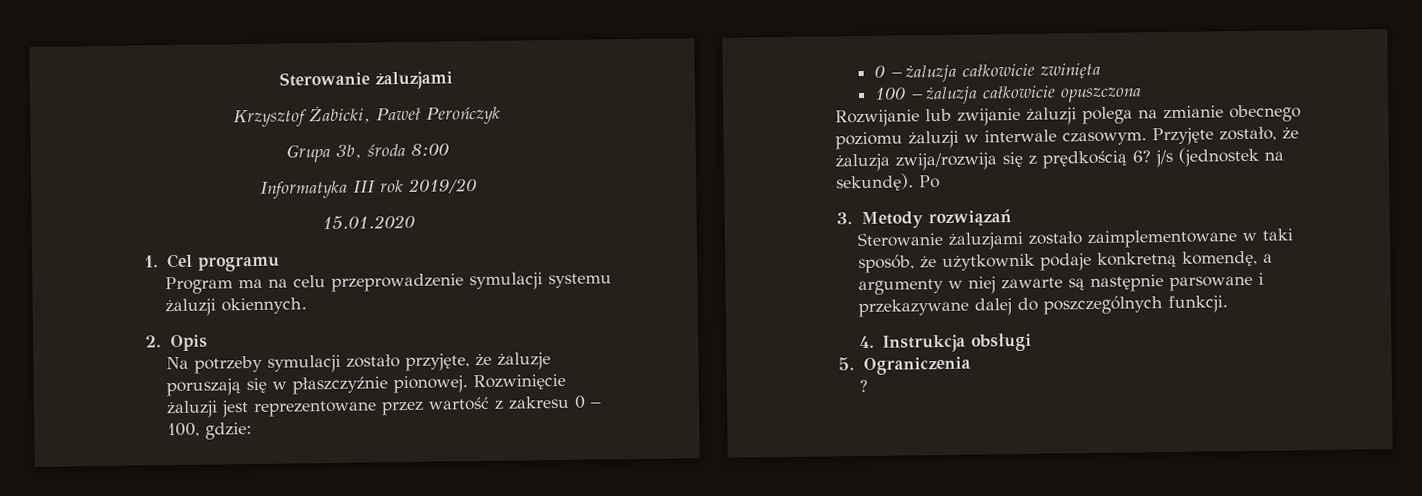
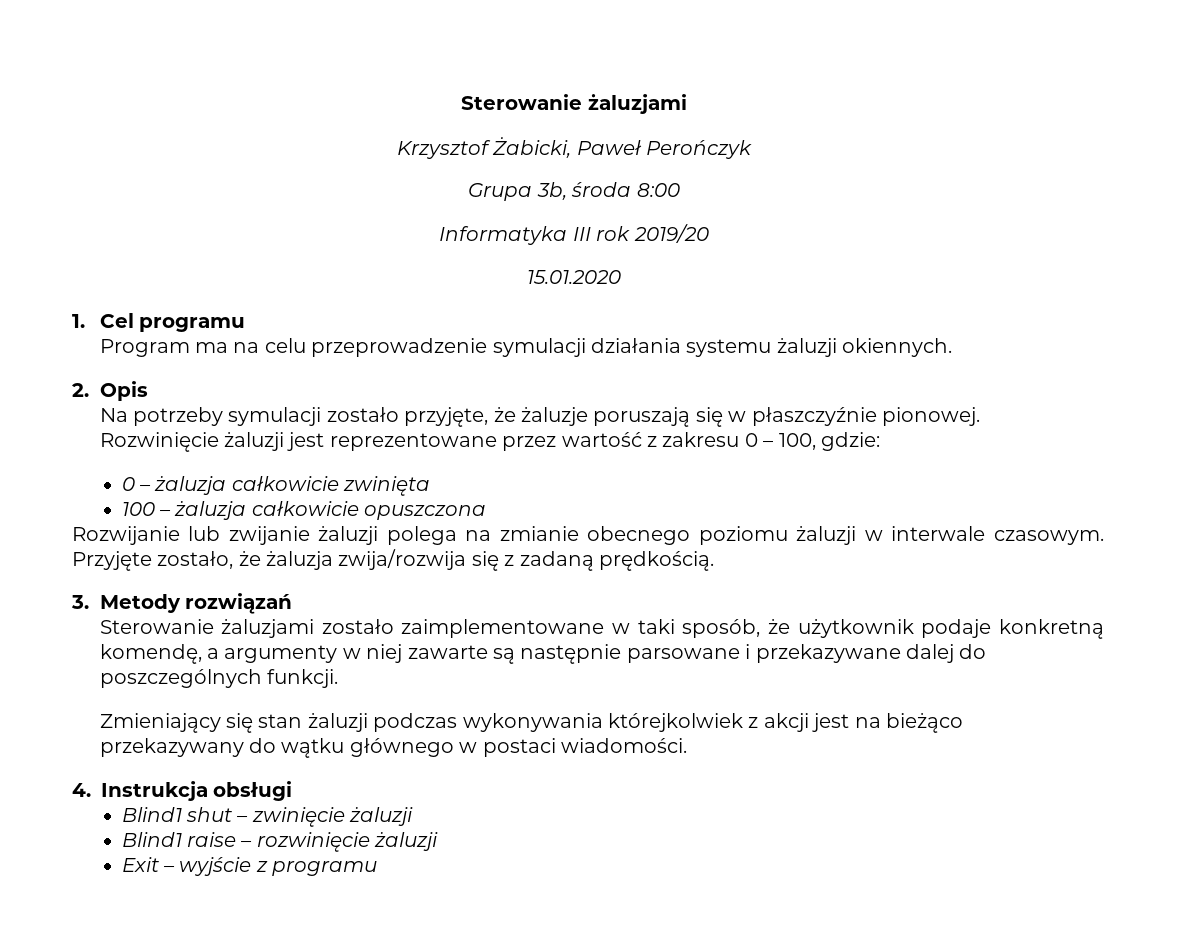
- Program ma na celu przeprowadzenie symulacji systemu żaluzji okiennych.
+ Program ma na celu przeprowadzenie symulacji działania systemu żaluzji okiennych.
- Przyjęte zostało, że żaluzja zwija/rozwija się z prędkością 6? j/s (jednostek na sekundę). Po
+ Przyjęte zostało, że żaluzja zwija/rozwija się z zadaną prędkością.
+ Zmieniający się stan żaluzji podczas wykonywania którejkolwiek z akcji jest na bieżąco przekazywany do wątku głównego w postaci wiadomości.
  4. Instrukcja obsługi
- 5. Ograniczenia
- ?
+ Blind1 shut – zwinięcie żaluzji
+ Blind1 raise – rozwinięcie żaluzji
+ Exit – wyjście z programu

